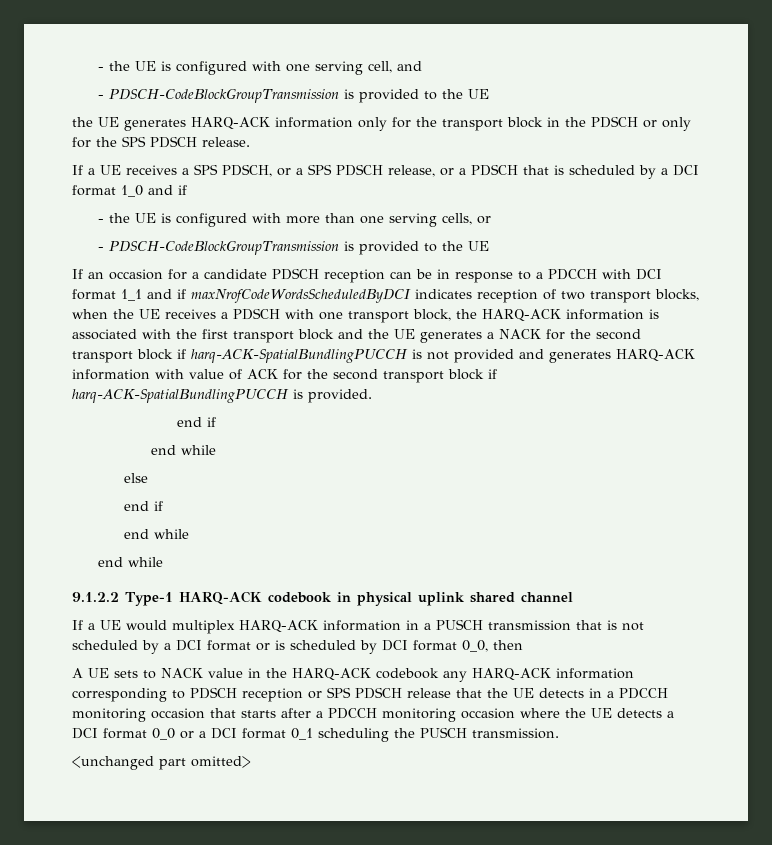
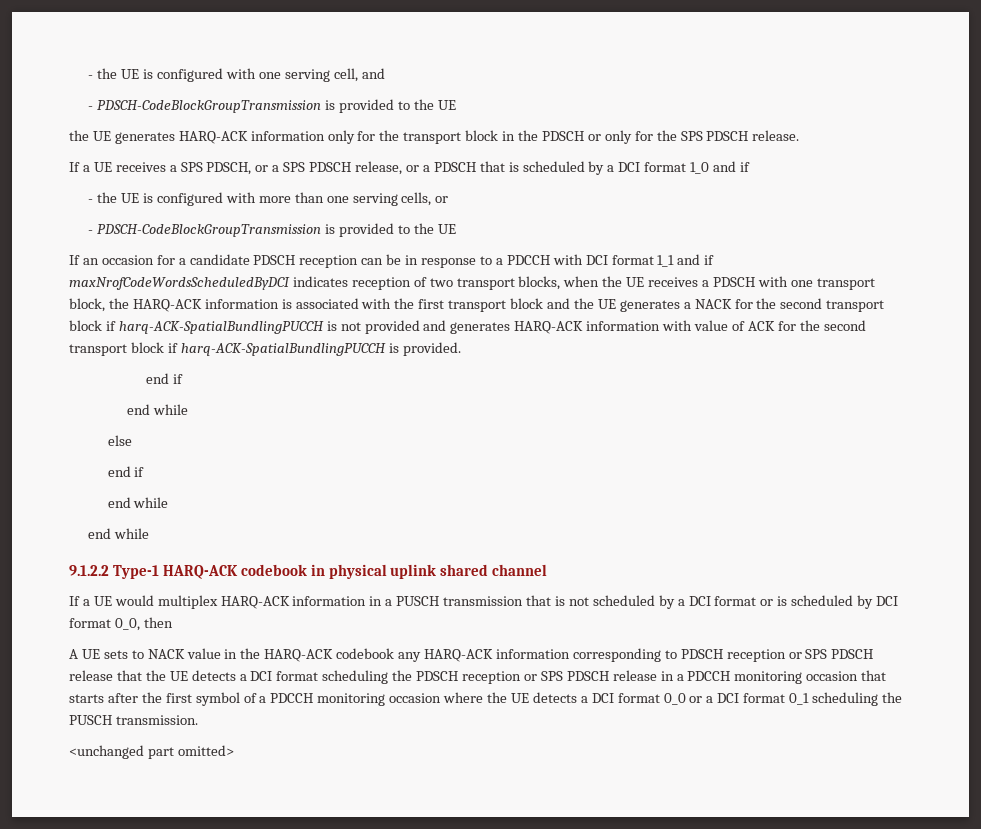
- A UE sets to NACK value in the HARQ-ACK codebook any HARQ-ACK information corresponding to PDSCH reception or SPS PDSCH release that the UE detects in a PDCCH monitoring occasion that starts after a PDCCH monitoring occasion where the UE detects a DCI format 0_0 or a DCI format 0_1 scheduling the PUSCH transmission.
+ A UE sets to NACK value in the HARQ-ACK codebook any HARQ-ACK information corresponding to PDSCH reception or SPS PDSCH release that the UE detects a DCI format scheduling the PDSCH reception or SPS PDSCH release in a PDCCH monitoring occasion that starts after the first symbol of a PDCCH monitoring occasion where the UE detects a DCI format 0_0 or a DCI format 0_1 scheduling the PUSCH transmission.

